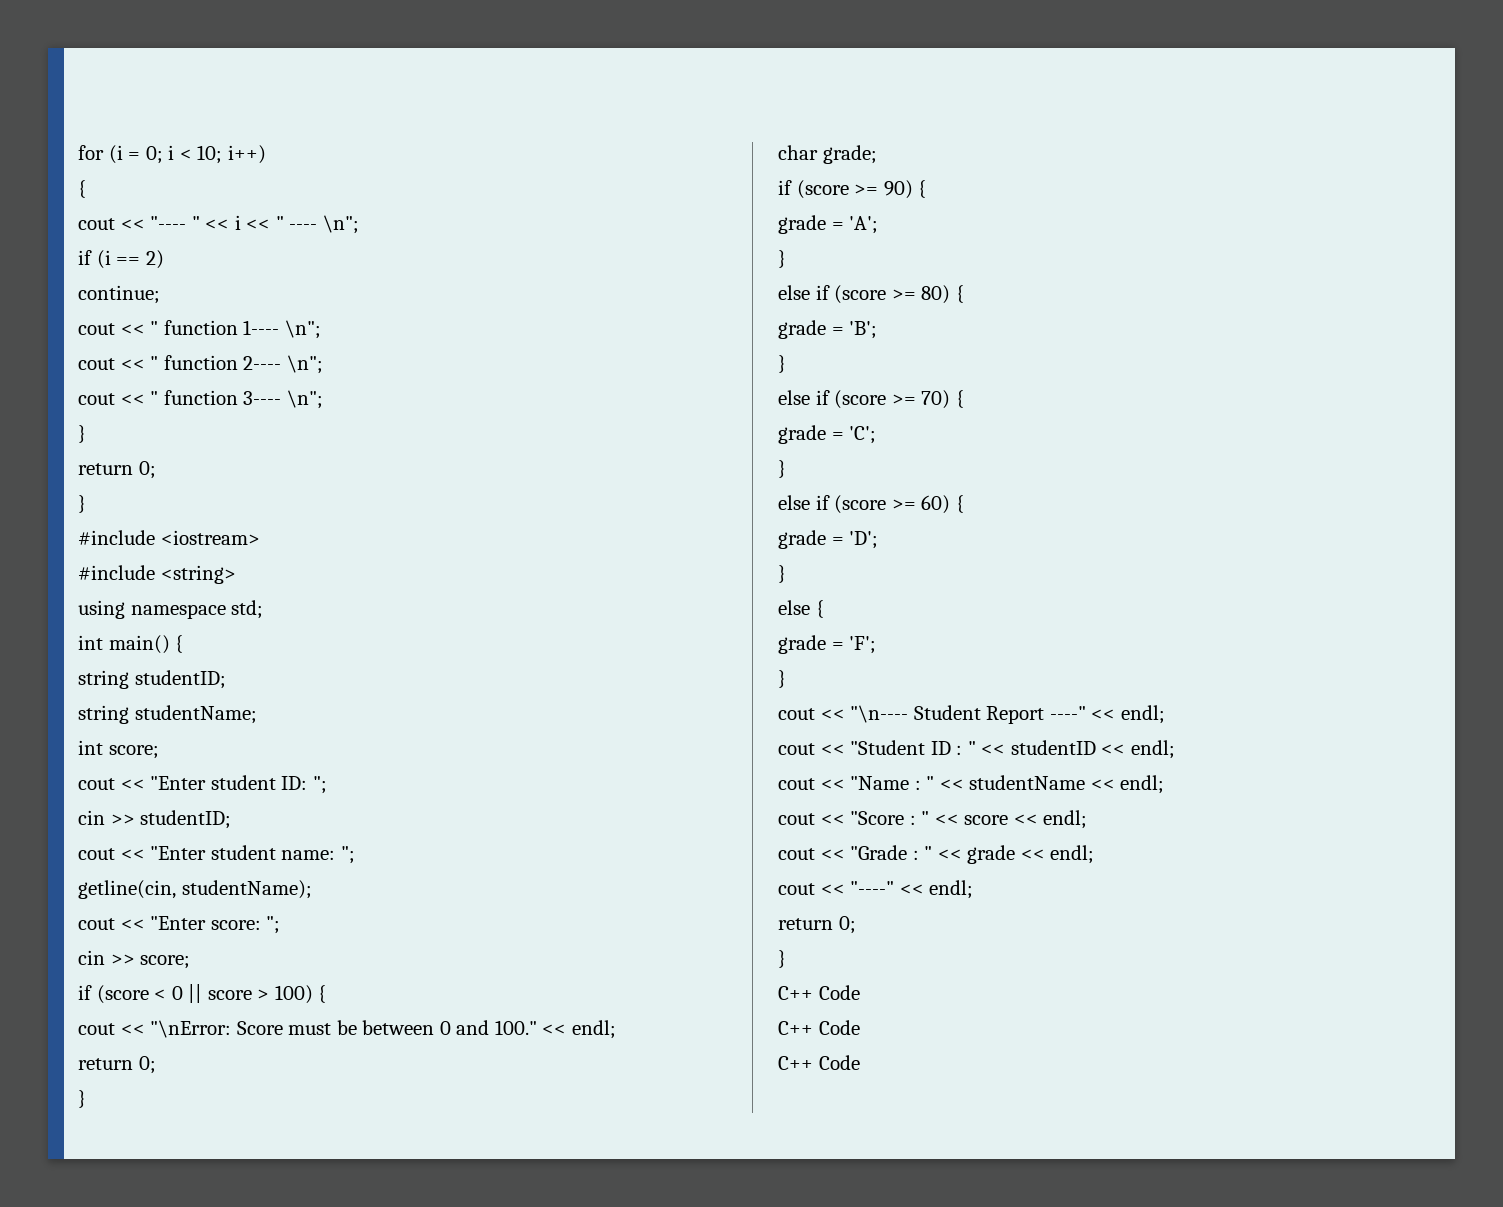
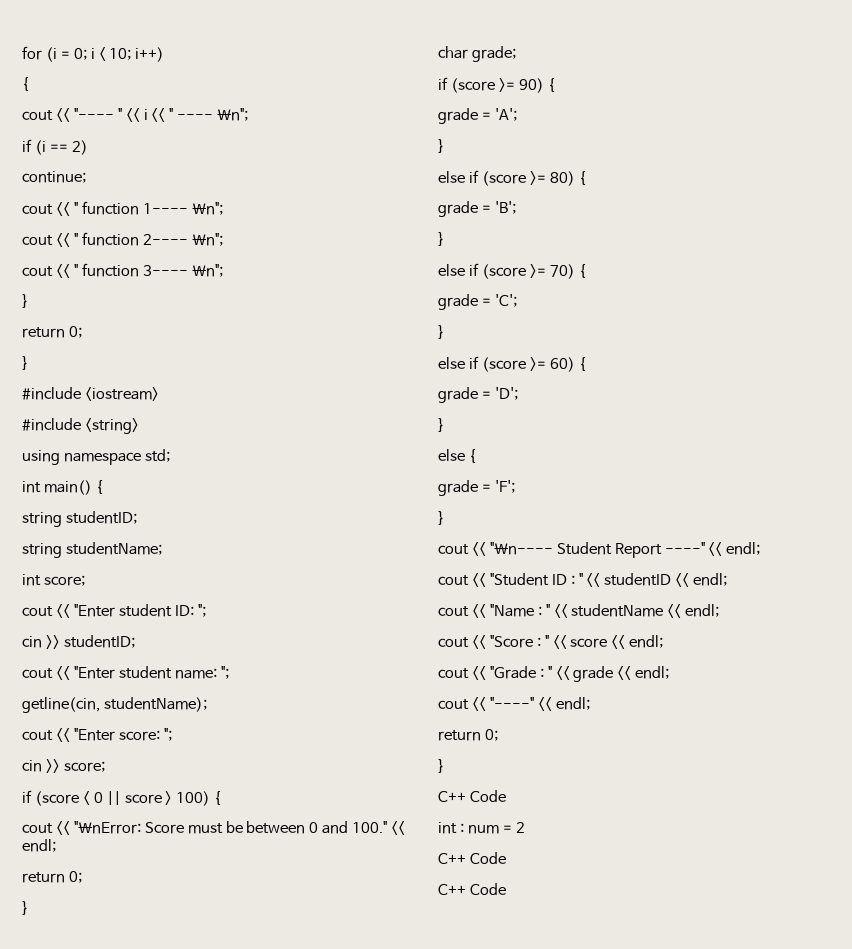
+ int : num = 2

